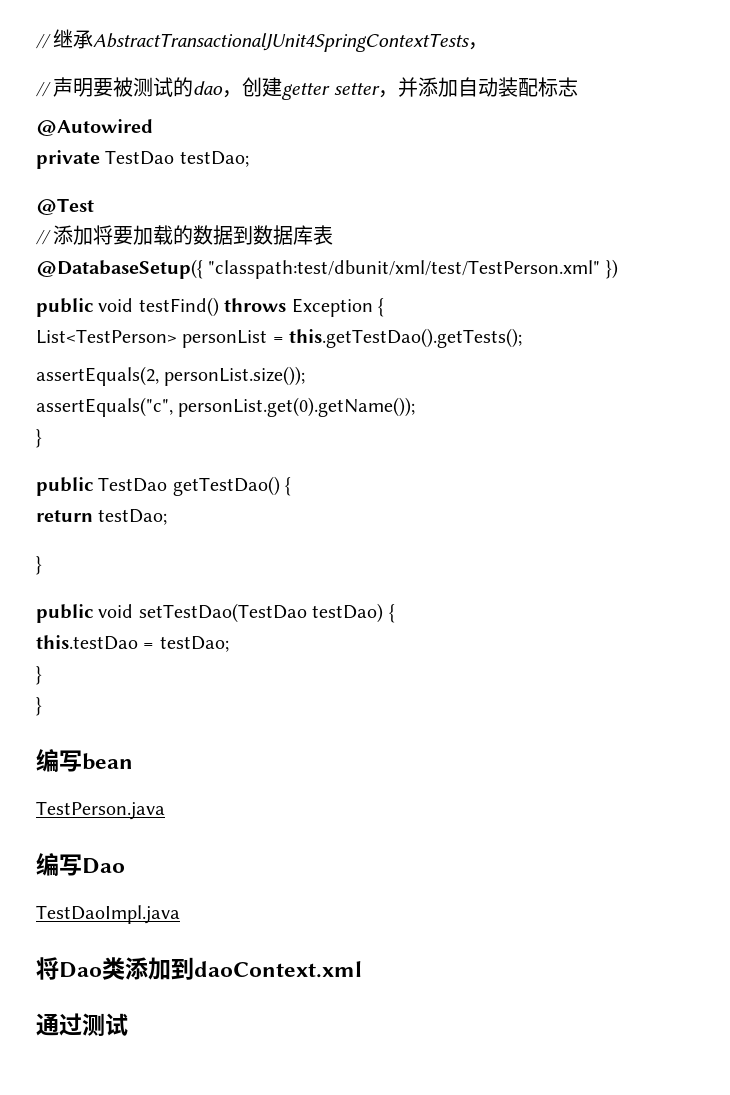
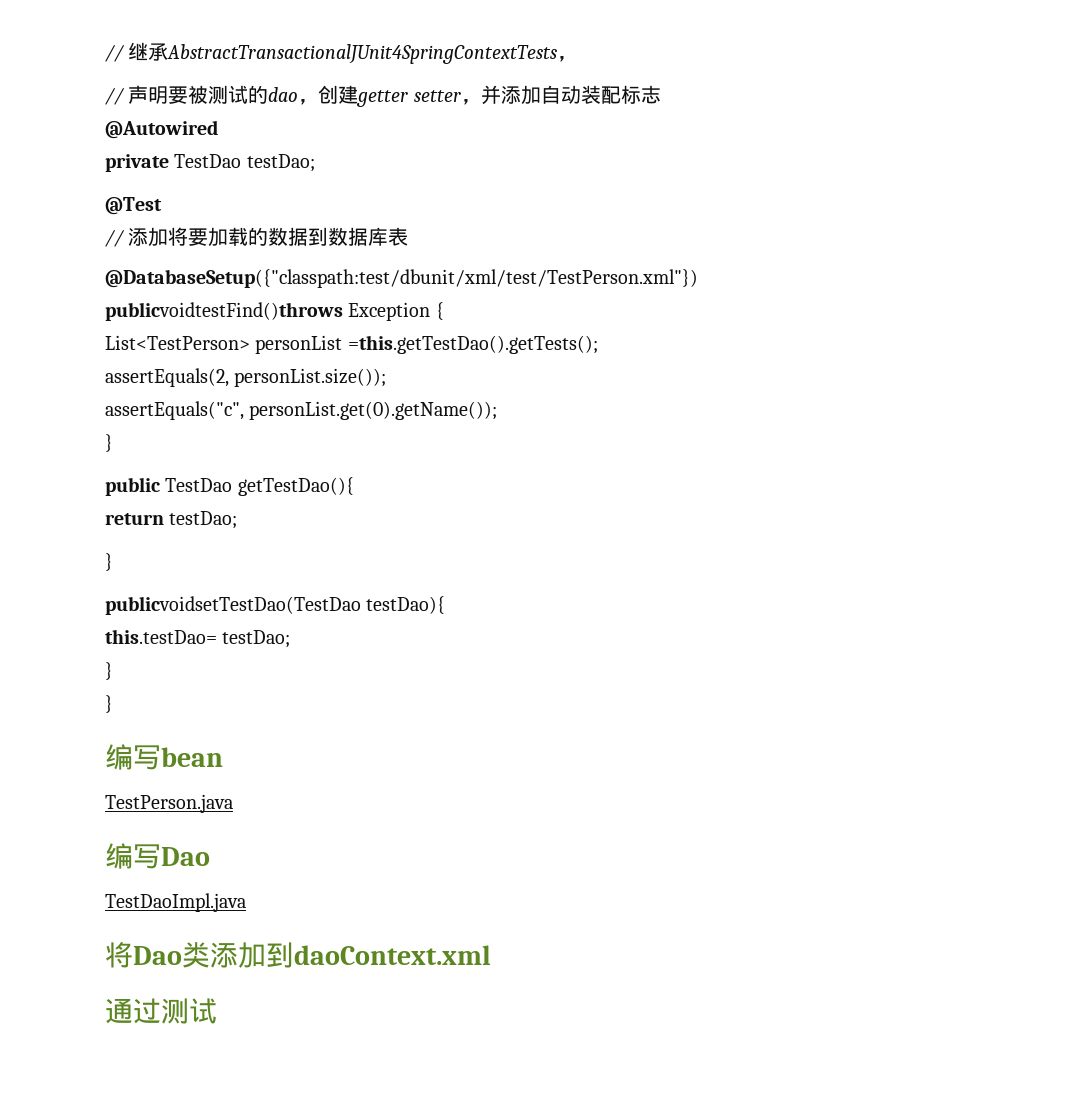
- @DatabaseSetup({ "classpath:test/dbunit/xml/test/TestPerson.xml" })
- public void testFind() throws Exception {
+ @DatabaseSetup({"classpath:test/dbunit/xml/test/TestPerson.xml"})
+ publicvoidtestFind()throws Exception {
- List<TestPerson> personList = this.getTestDao().getTests();
+ List<TestPerson> personList =this.getTestDao().getTests();
- public TestDao getTestDao() {
+ public TestDao getTestDao(){
- public void setTestDao(TestDao testDao) {
- this.testDao = testDao;
+ publicvoidsetTestDao(TestDao testDao){
+ this.testDao= testDao;

